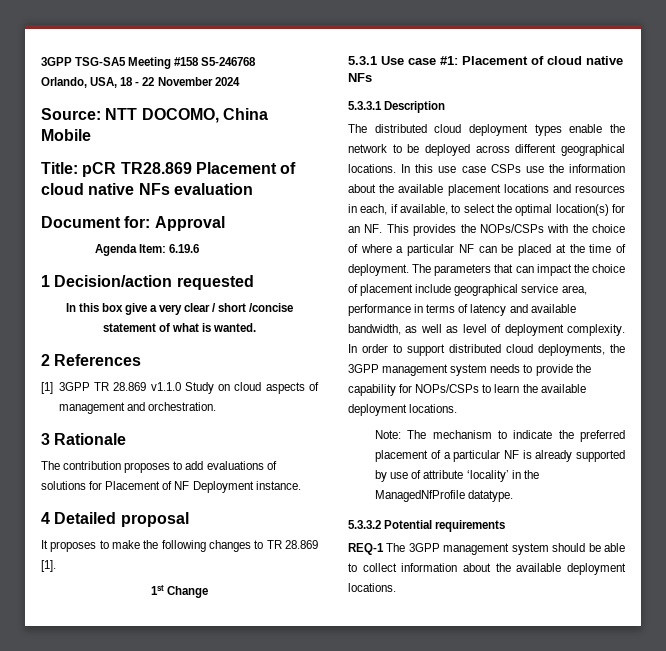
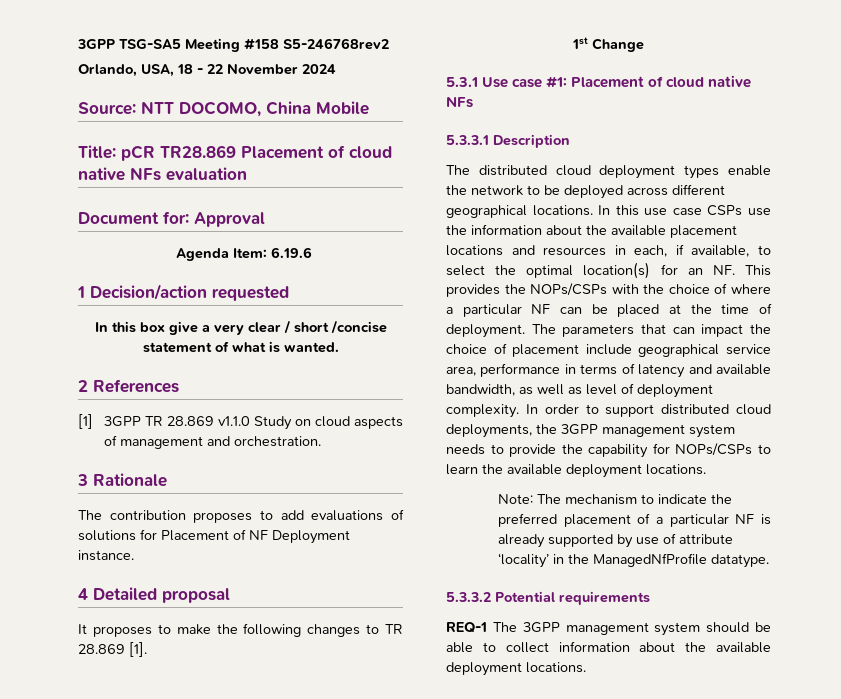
- 3GPP TSG-SA5 Meeting #158 S5-246768
+ 3GPP TSG-SA5 Meeting #158 S5-246768rev2

